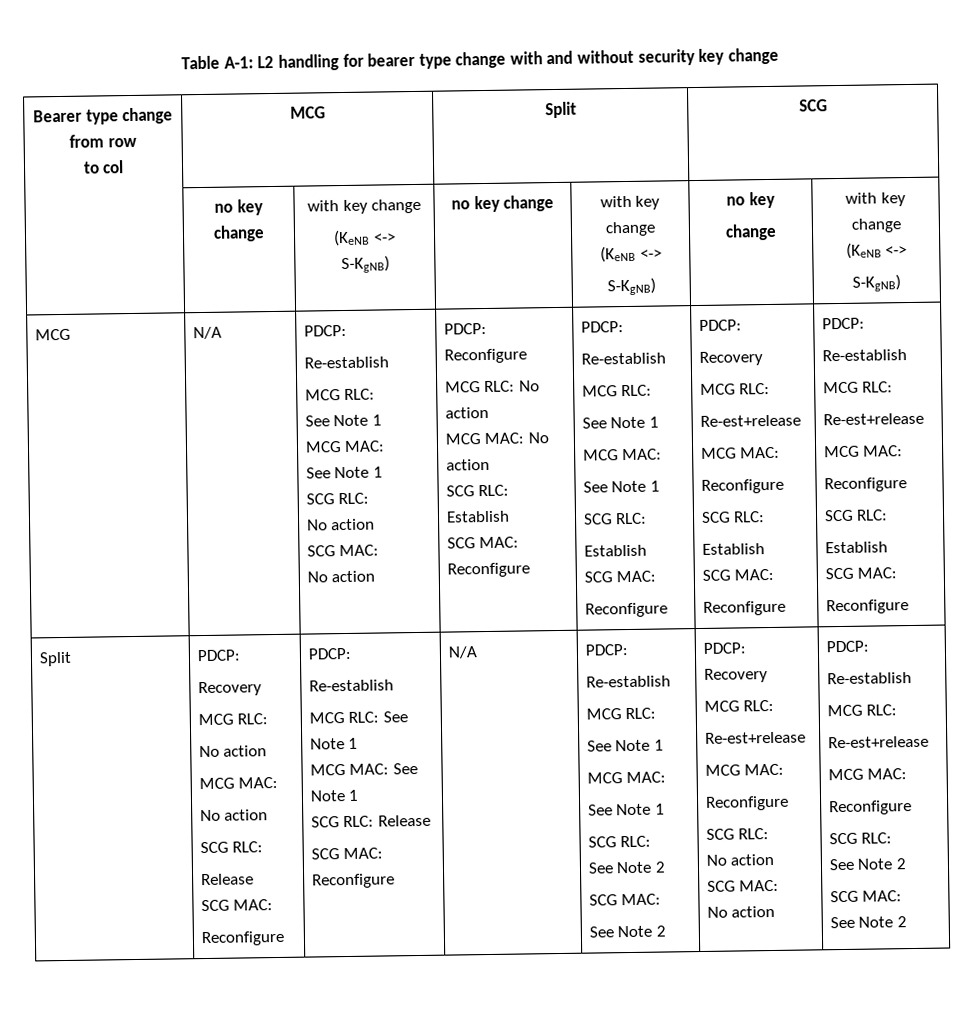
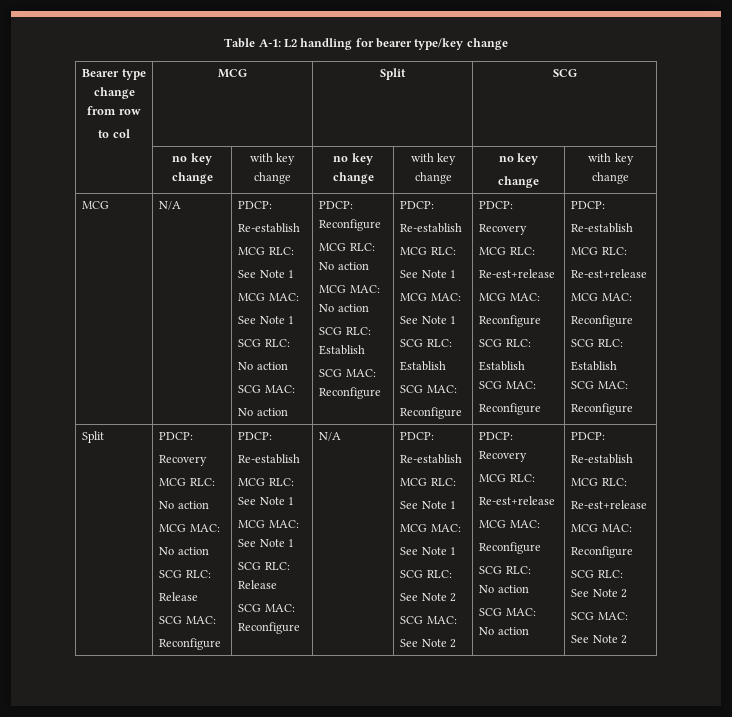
- Table A-1: L2 handling for bearer type change with and without security key change
+ Table A-1: L2 handling for bearer type/key change
  Bearer type change from row
  to col | MCG | Split | SCG
- | no key change | with key change
- (KeNB <->
- S-KgNB) | no key change | with key change
- (KeNB <->
- S-KgNB) | no key
+ | no key change | with key change | no key change | with key change | no key
  change | with key change
- (KeNB <->
- S-KgNB)

